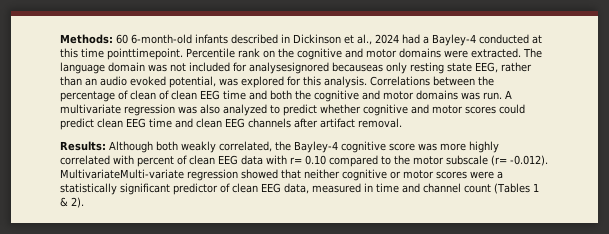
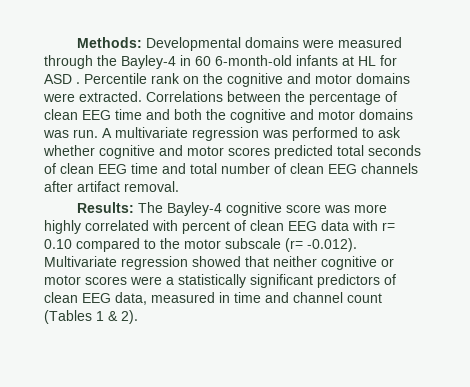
- Methods: 60 6-month-old infants described in Dickinson et al., 2024 had a Bayley-4 conducted at this time pointtimepoint.
+ Methods: Developmental domains were measured through the Bayley-4 in 60 6-month-old infants at HL for ASD .
- The language domain was not included for analysesignored becauseas only resting state EEG, rather than an audio evoked potential, was explored for this analysis.
- Correlations between the percentage of clean of clean EEG time and both the cognitive and motor domains was run.
+ Correlations between the percentage of clean EEG time and both the cognitive and motor domains was run.
- A multivariate regression was also analyzed to predict whether cognitive and motor scores could predict clean EEG time and clean EEG channels after artifact removal.
+ A multivariate regression was performed to ask whether cognitive and motor scores predicted total seconds of clean EEG time and total number of clean EEG channels after artifact removal.
- Results: Although both weakly correlated, the Bayley-4 cognitive score was more highly correlated with percent of clean EEG data with r= 0.10 compared to the motor subscale (r= -0.012). MultivariateMulti-variate regression showed that neither cognitive or motor scores were a statistically significant predictor of clean EEG data, measured in time and channel count (Tables 1 & 2).
+ Results: The Bayley-4 cognitive score was more highly correlated with percent of clean EEG data with r= 0.10 compared to the motor subscale (r= -0.012). Multivariate regression showed that neither cognitive or motor scores were a statistically significant predictors of clean EEG data, measured in time and channel count (Tables 1 & 2).

